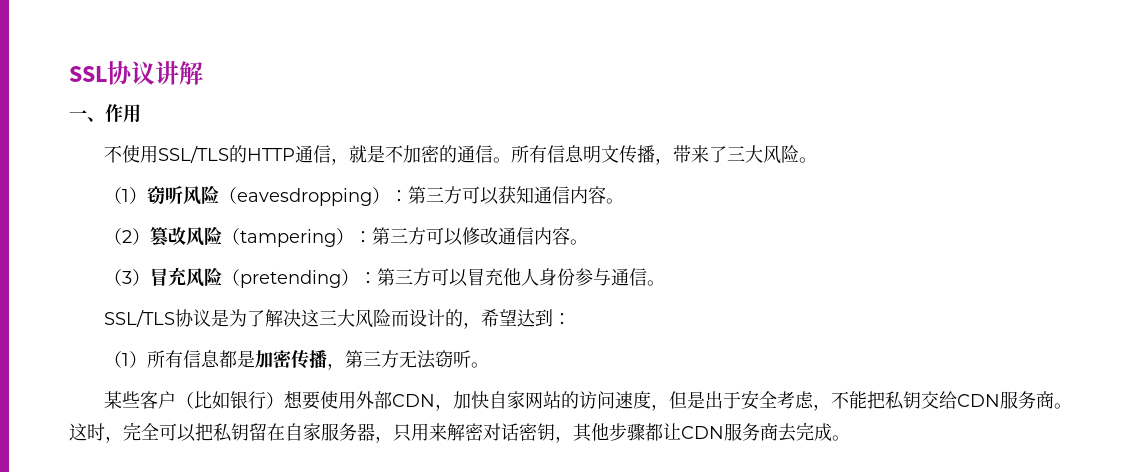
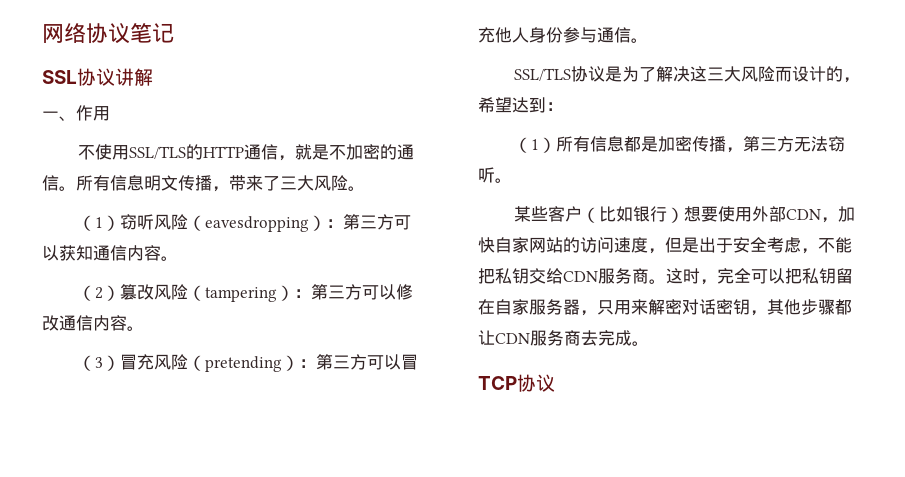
+ 网络协议笔记
+ TCP协议

